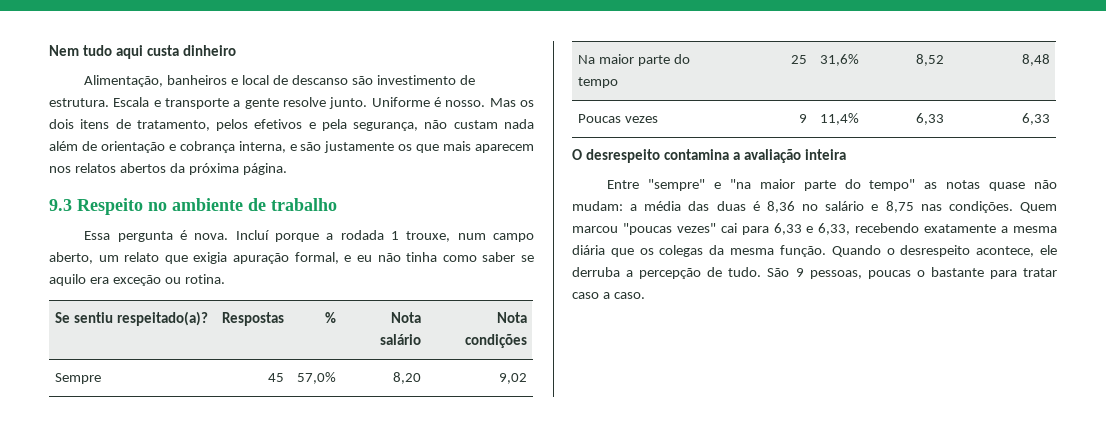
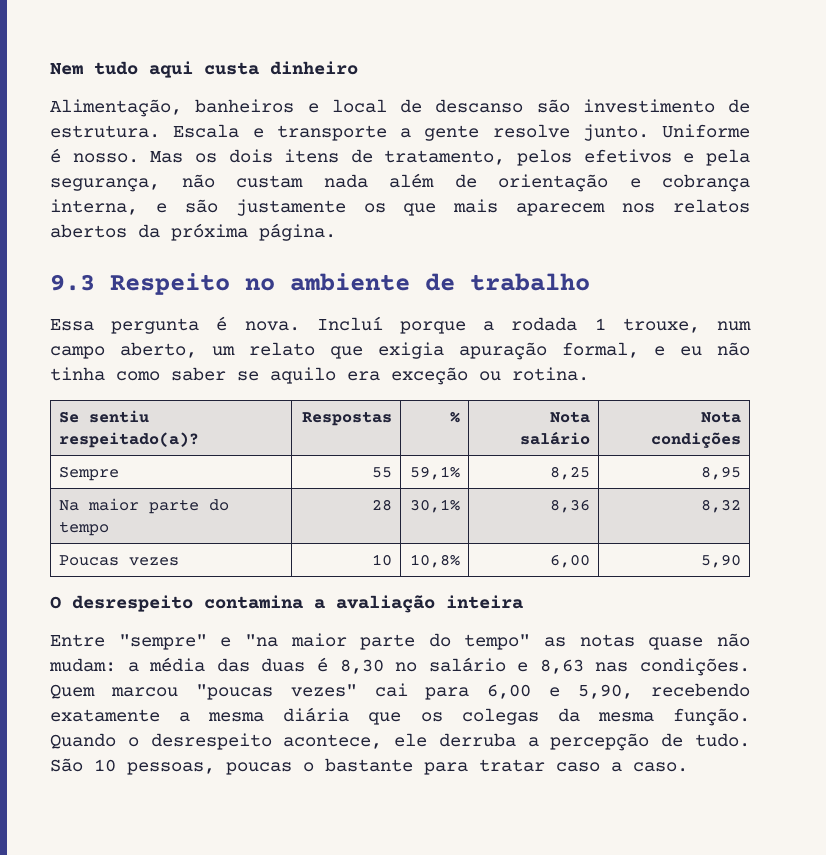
- Sempre | 45 | 57,0% | 8,20 | 9,02
+ Sempre | 55 | 59,1% | 8,25 | 8,95
- Na maior parte do tempo | 25 | 31,6% | 8,52 | 8,48
- Poucas vezes | 9 | 11,4% | 6,33 | 6,33
+ Na maior parte do tempo | 28 | 30,1% | 8,36 | 8,32
+ Poucas vezes | 10 | 10,8% | 6,00 | 5,90
- Entre "sempre" e "na maior parte do tempo" as notas quase não mudam: a média das duas é 8,36 no salário e 8,75 nas condições.
+ Entre "sempre" e "na maior parte do tempo" as notas quase não mudam: a média das duas é 8,30 no salário e 8,63 nas condições.
- Quem marcou "poucas vezes" cai para 6,33 e 6,33, recebendo exatamente a mesma diária que os colegas da mesma função.
+ Quem marcou "poucas vezes" cai para 6,00 e 5,90, recebendo exatamente a mesma diária que os colegas da mesma função.
- São 9 pessoas, poucas o bastante para tratar caso a caso.
+ São 10 pessoas, poucas o bastante para tratar caso a caso.

